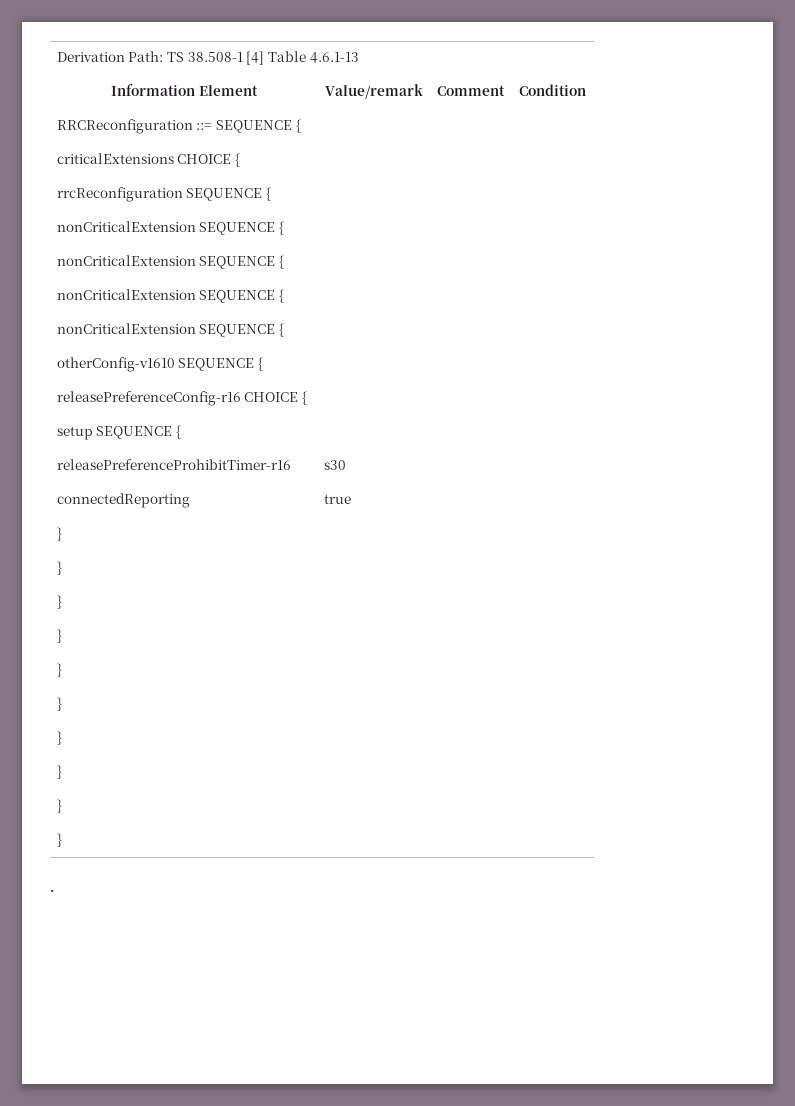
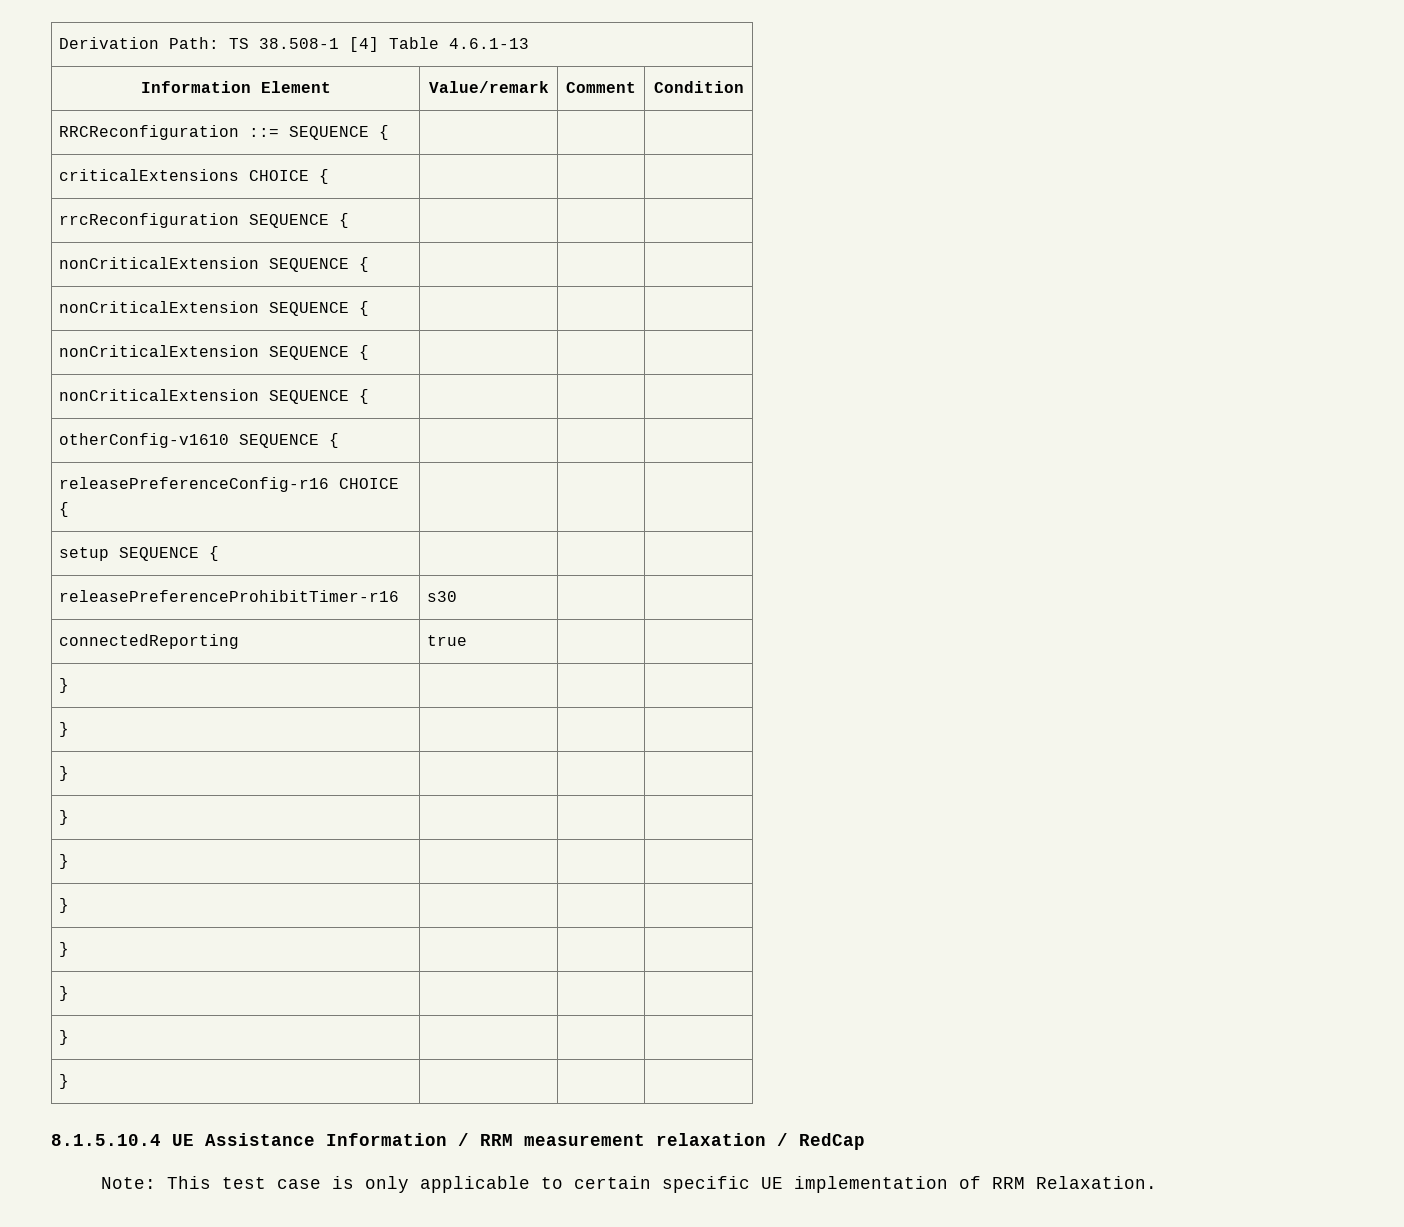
- .
+ 8.1.5.10.4 UE Assistance Information / RRM measurement relaxation / RedCap
+ Note: This test case is only applicable to certain specific UE implementation of RRM Relaxation.

